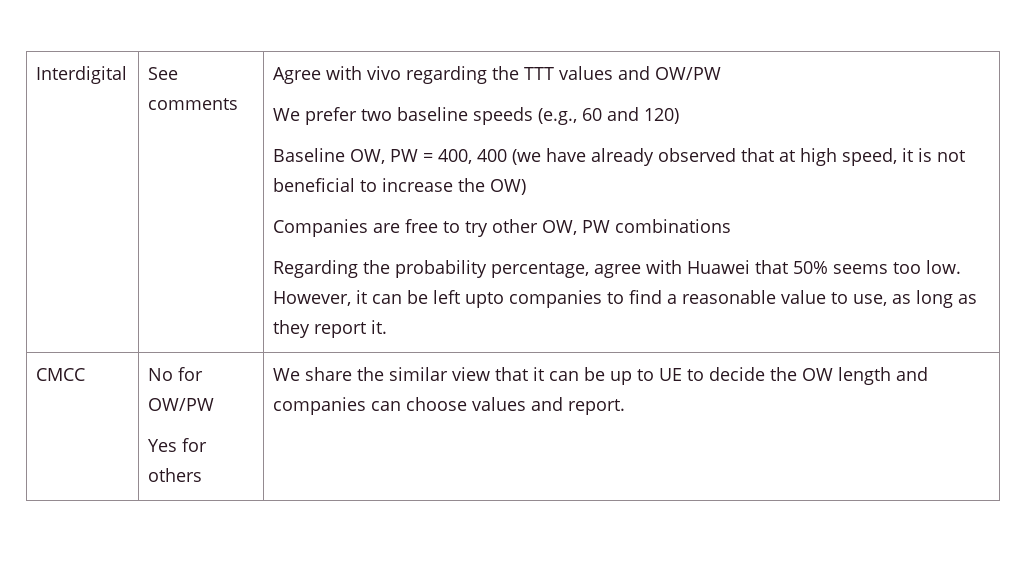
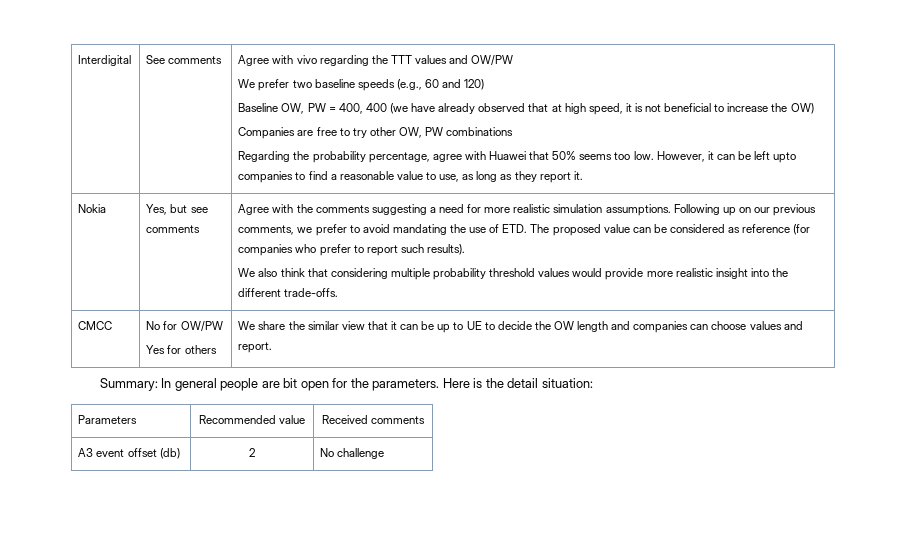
+ Nokia | Yes, but see comments | Agree with the comments suggesting a need for more realistic simulation assumptions. Following up on our previous comments, we prefer to avoid mandating the use of ETD. The proposed value can be considered as reference (for companies who prefer to report such results).
+ We also think that considering multiple probability threshold values would provide more realistic insight into the different trade-offs.
+ Summary: In general people are bit open for the parameters. Here is the detail situation:
+ Parameters | Recommended value | Received comments
+ A3 event offset (db) | 2 | No challenge

